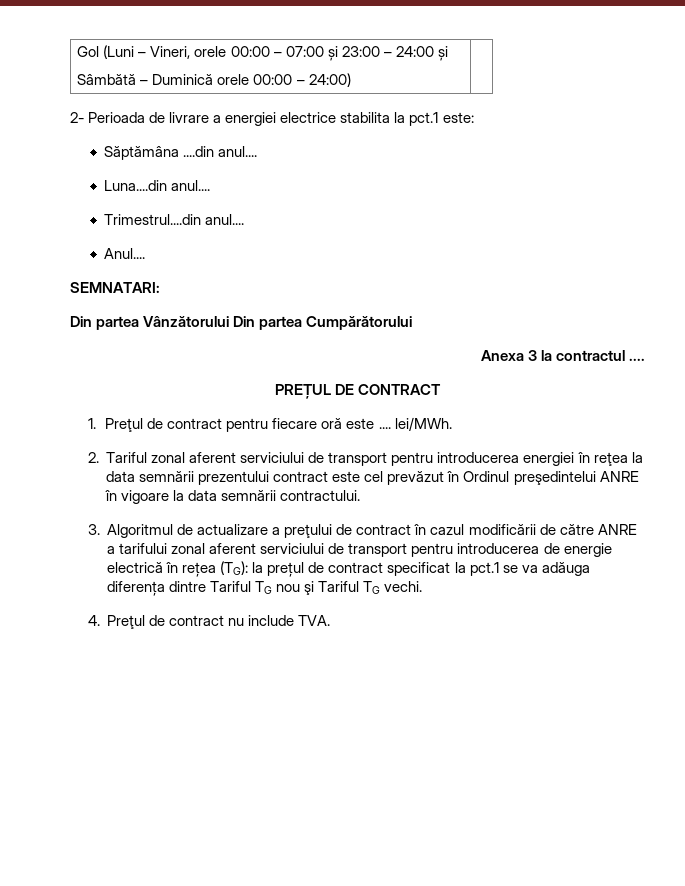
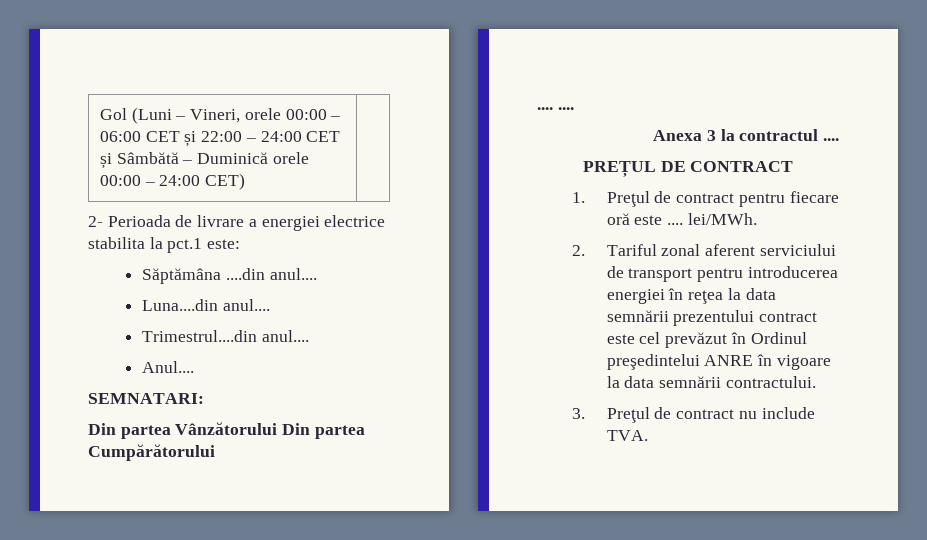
- Gol (Luni – Vineri, orele 00:00 – 07:00 și 23:00 – 24:00 și
- Sâmbătă – Duminică orele 00:00 – 24:00) |
+ Gol (Luni – Vineri, orele 00:00 – 06:00 CET și 22:00 – 24:00 CET și Sâmbătă – Duminică orele 00:00 – 24:00 CET) |
+ .... ....
- 3. Algoritmul de actualizare a preţului de contract în cazul modificării de către ANRE a tarifului zonal aferent serviciului de transport pentru introducerea de energie electrică în rețea (TG): la prețul de contract specificat la pct.1 se va adăuga diferența dintre Tariful TG nou şi Tariful TG vechi.
- 4. Preţul de contract nu include TVA.
+ 3. Preţul de contract nu include TVA.

